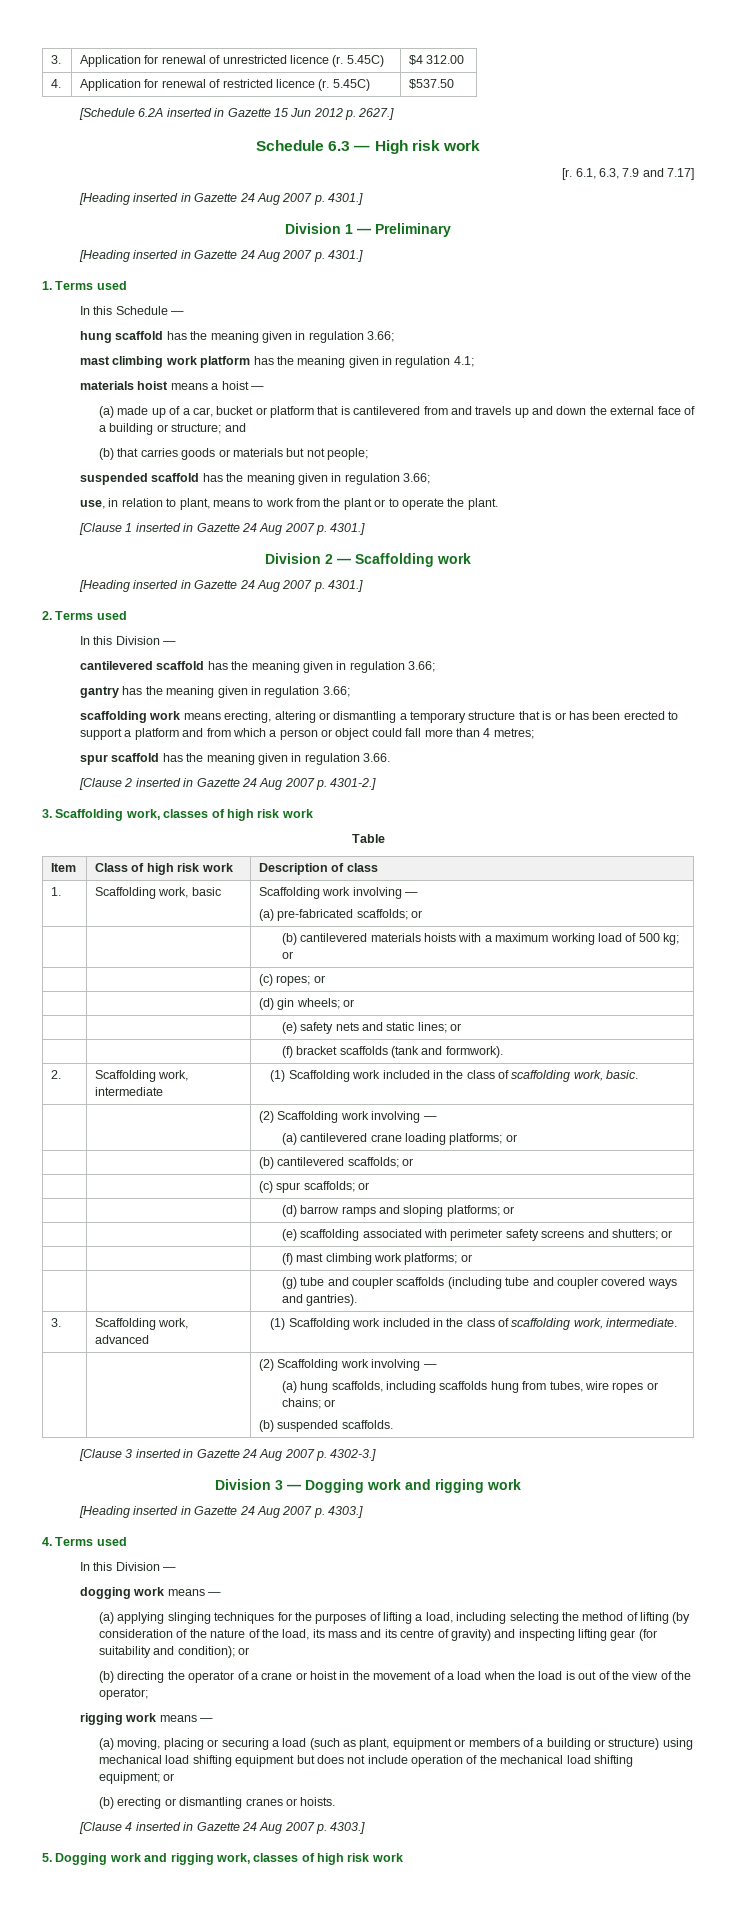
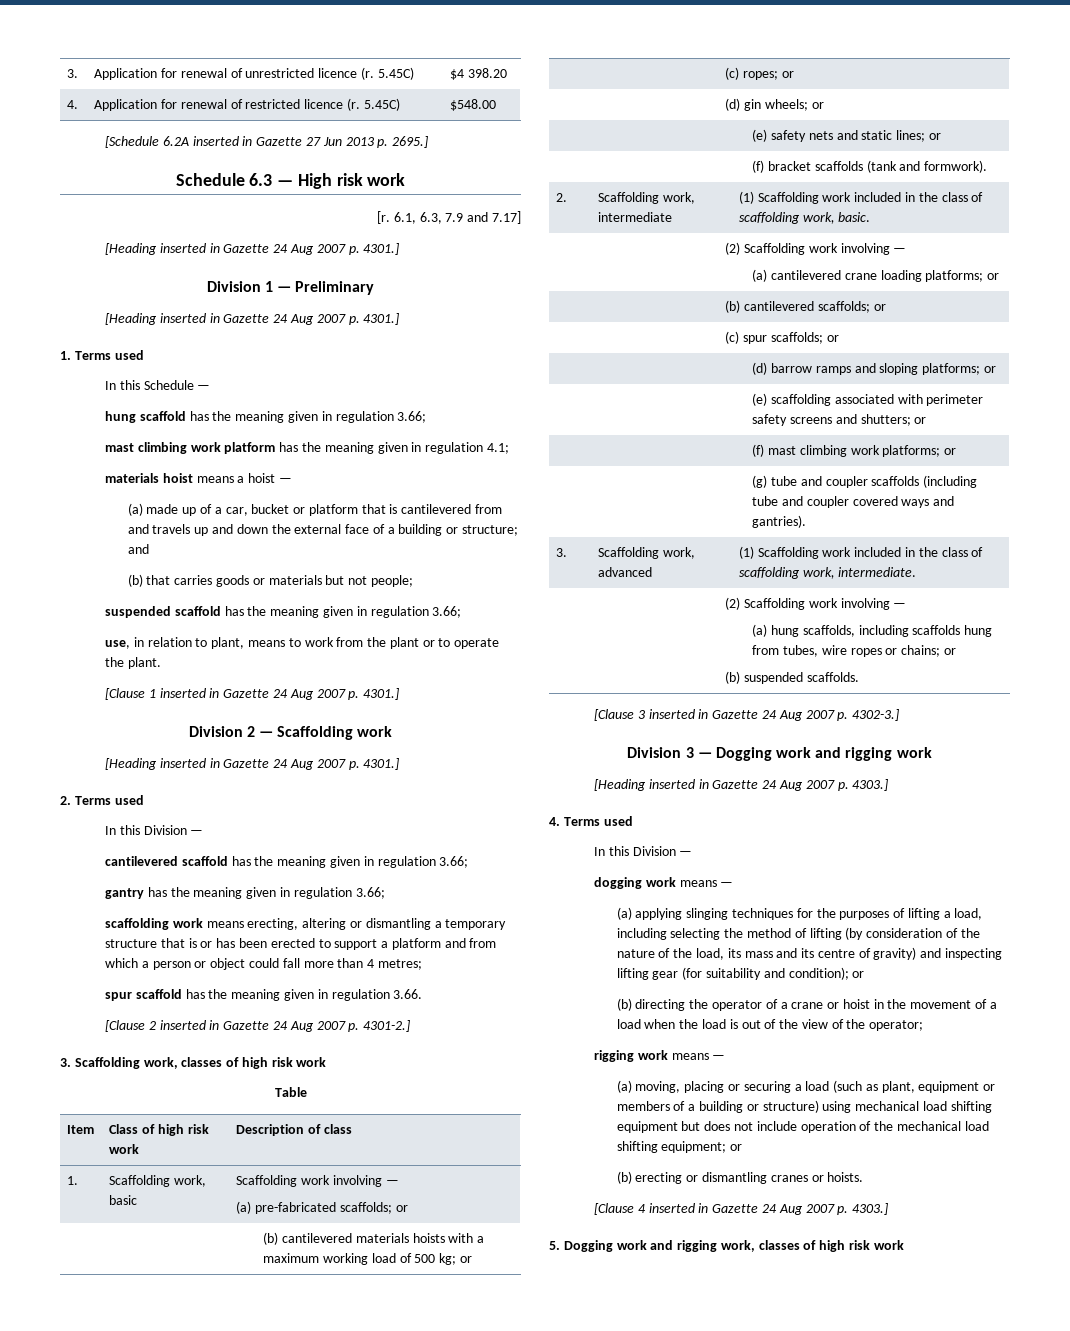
- 3. | Application for renewal of unrestricted licence (r. 5.45C) | $4 312.00
+ 3. | Application for renewal of unrestricted licence (r. 5.45C) | $4 398.20
- 4. | Application for renewal of restricted licence (r. 5.45C) | $537.50
+ 4. | Application for renewal of restricted licence (r. 5.45C) | $548.00
- [Schedule 6.2A inserted in Gazette 15 Jun 2012 p. 2627.]
+ [Schedule 6.2A inserted in Gazette 27 Jun 2013 p. 2695.]

